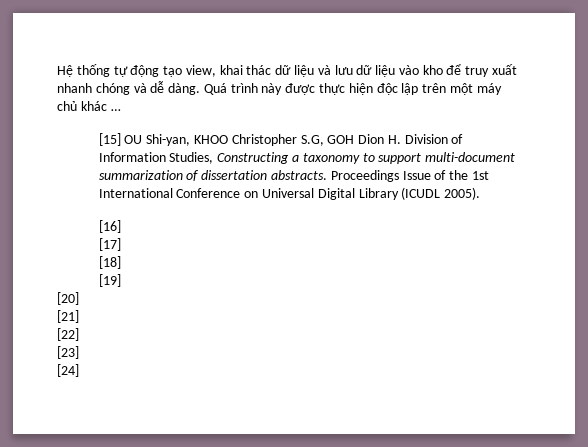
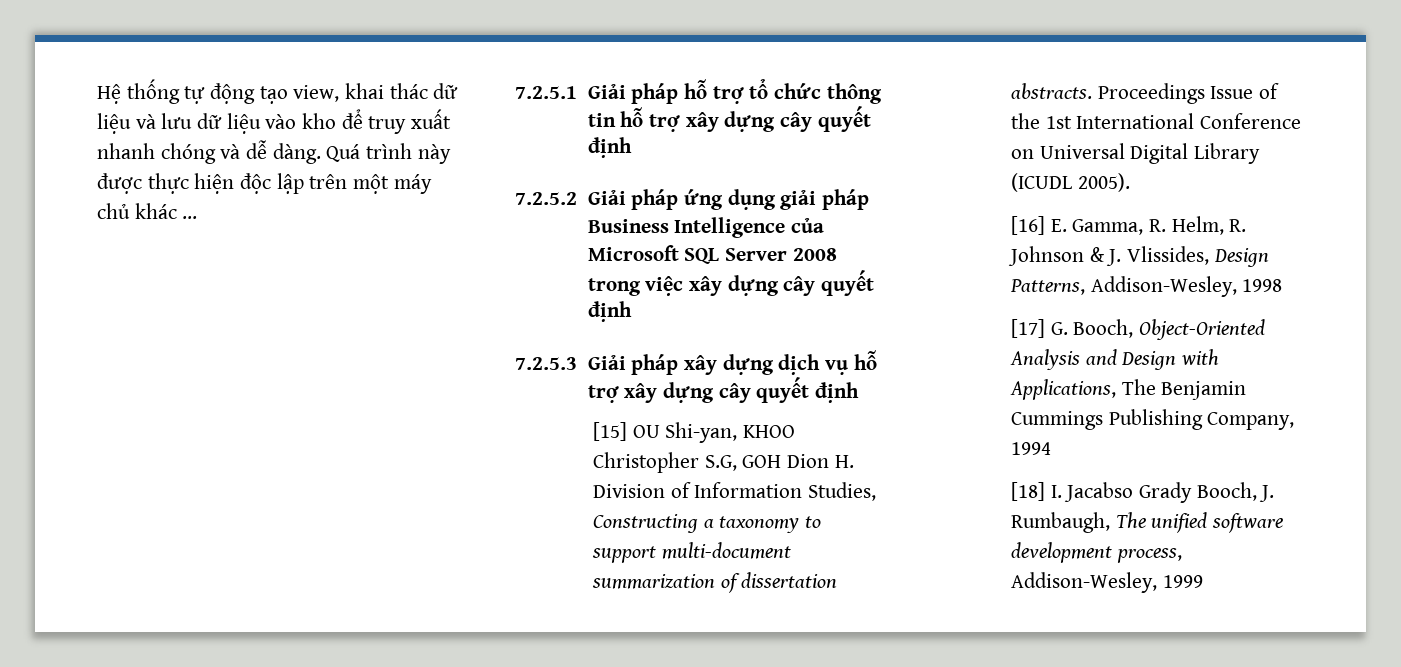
+ 7.2.5.1 Giải pháp hỗ trợ tổ chức thông tin hỗ trợ xây dựng cây quyết định
+ 7.2.5.2 Giải pháp ứng dụng giải pháp Business Intelligence của Microsoft SQL Server 2008 trong việc xây dựng cây quyết định
+ 7.2.5.3 Giải pháp xây dựng dịch vụ hỗ trợ xây dựng cây quyết định
- [16]
- [17]
- [18]
- [19]
- [20]
- [21]
- [22]
- [23]
- [24]
+ [16] E. Gamma, R. Helm, R. Johnson & J. Vlissides, Design Patterns, Addison-Wesley, 1998
+ [17] G. Booch, Object-Oriented Analysis and Design with Applications, The Benjamin Cummings Publishing Company, 1994
+ [18] I. Jacabso Grady Booch, J. Rumbaugh, The unified software development process, Addison-Wesley, 1999

